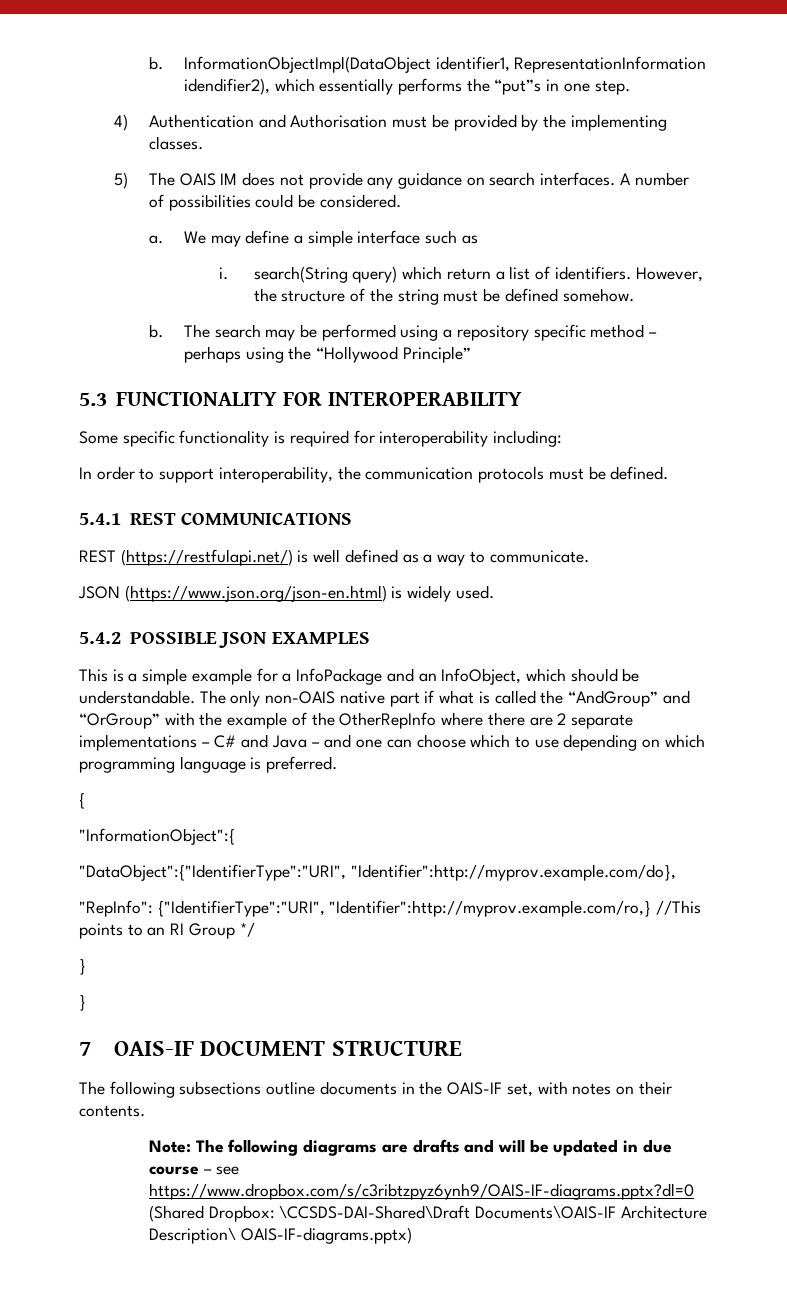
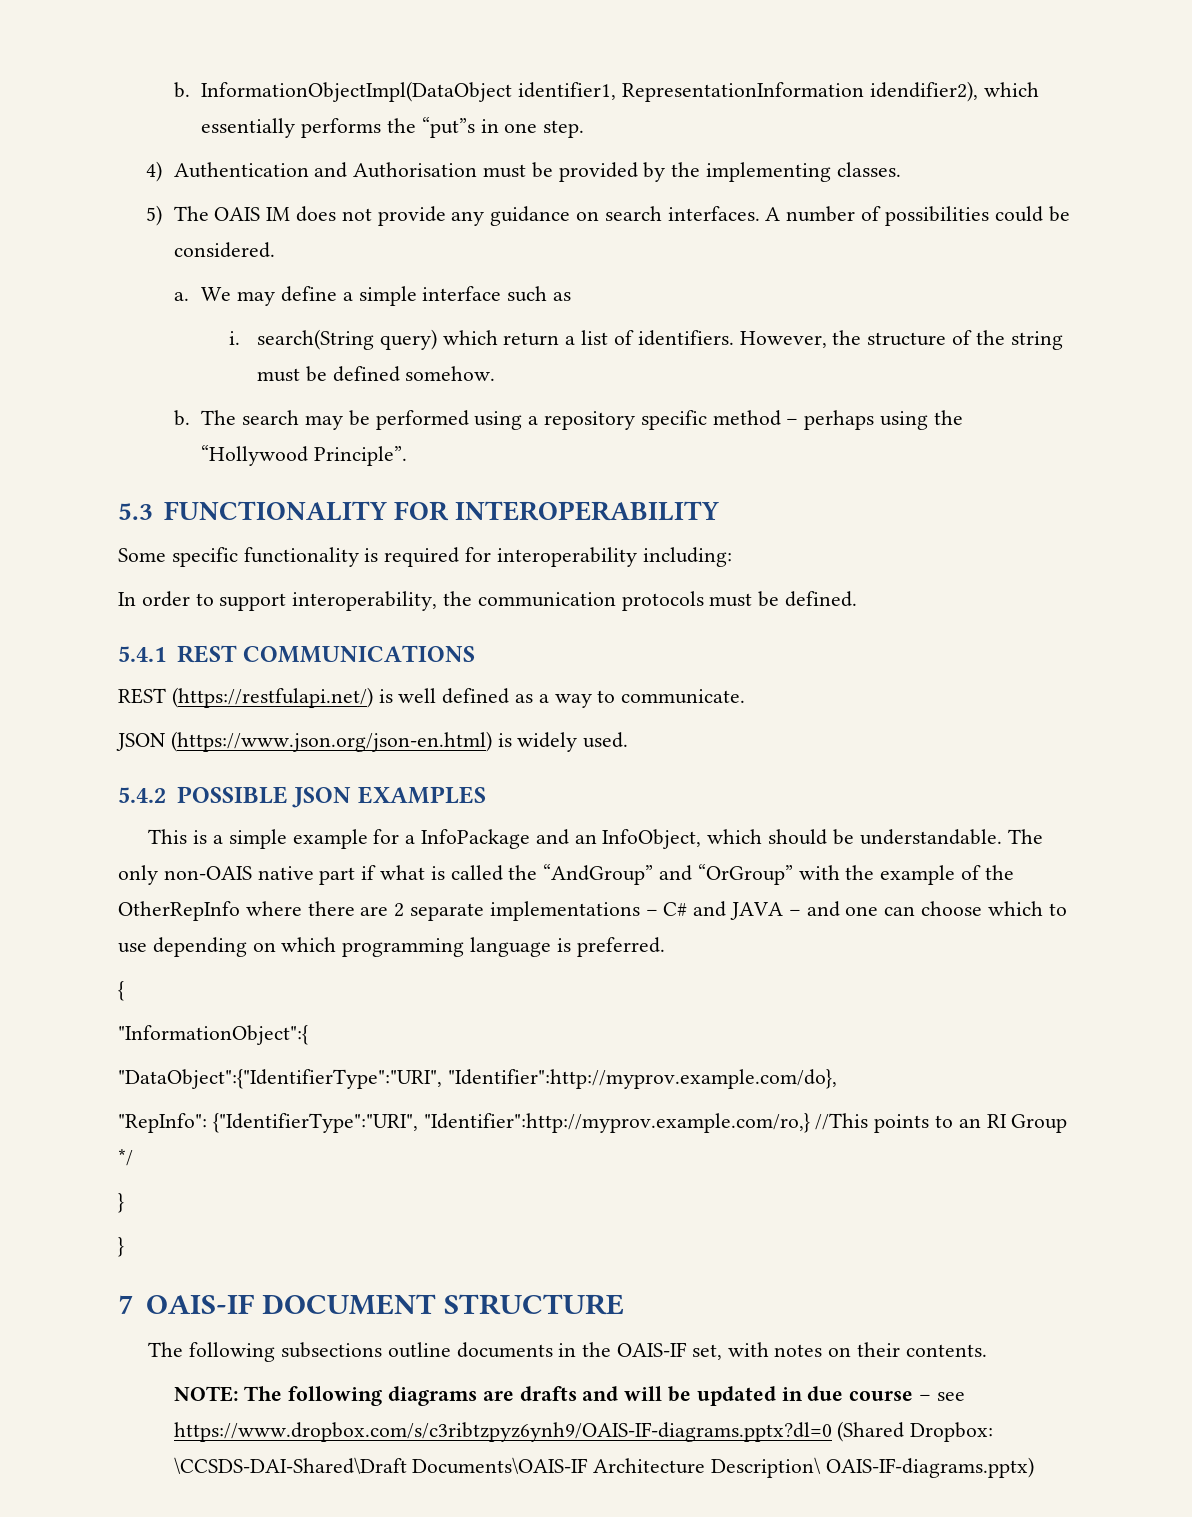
- The search may be performed using a repository specific method – perhaps using the “Hollywood Principle”
+ The search may be performed using a repository specific method – perhaps using the “Hollywood Principle”.
- The only non-OAIS native part if what is called the “AndGroup” and “OrGroup” with the example of the OtherRepInfo where there are 2 separate implementations – C# and Java – and one can choose which to use depending on which programming language is preferred.
+ The only non-OAIS native part if what is called the “AndGroup” and “OrGroup” with the example of the OtherRepInfo where there are 2 separate implementations – C# and JAVA – and one can choose which to use depending on which programming language is preferred.
- Note: The following diagrams are drafts and will be updated in due course – see https://www.dropbox.com/s/c3ribtzpyz6ynh9/OAIS-IF-diagrams.pptx?dl=0 (Shared Dropbox: \CCSDS-DAI-Shared\Draft Documents\OAIS-IF Architecture Description\ OAIS-IF-diagrams.pptx)
+ NOTE: The following diagrams are drafts and will be updated in due course – see https://www.dropbox.com/s/c3ribtzpyz6ynh9/OAIS-IF-diagrams.pptx?dl=0 (Shared Dropbox: \CCSDS-DAI-Shared\Draft Documents\OAIS-IF Architecture Description\ OAIS-IF-diagrams.pptx)

